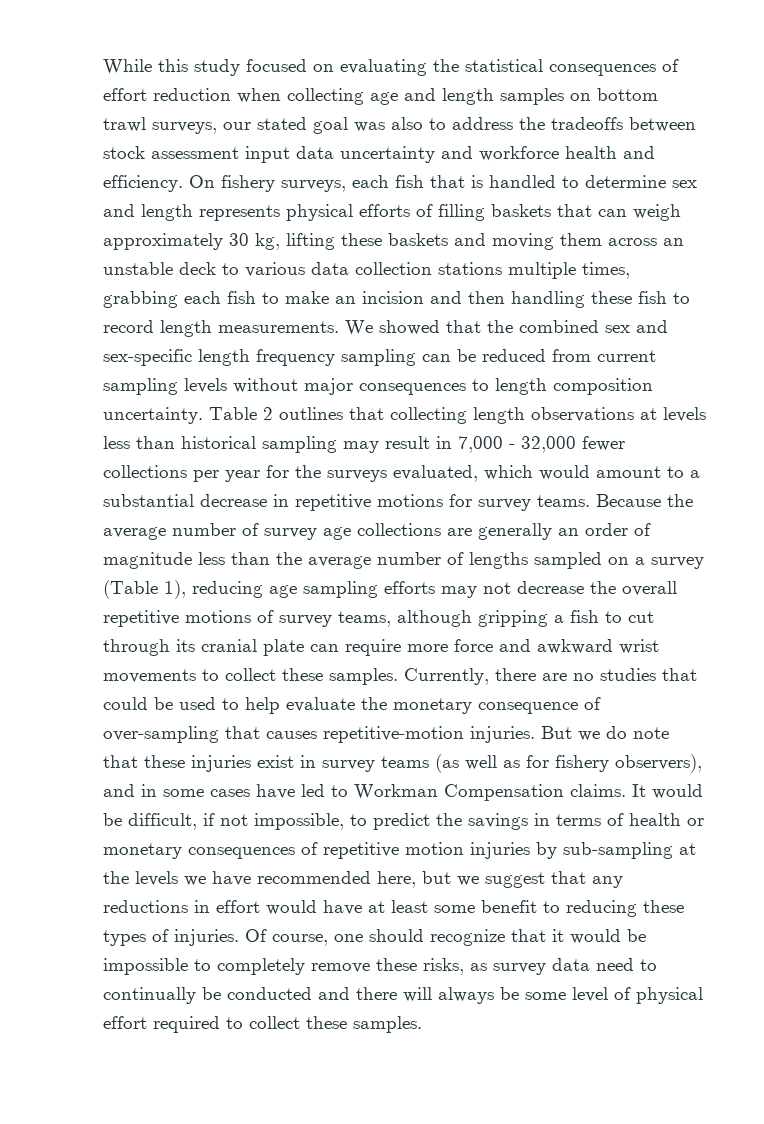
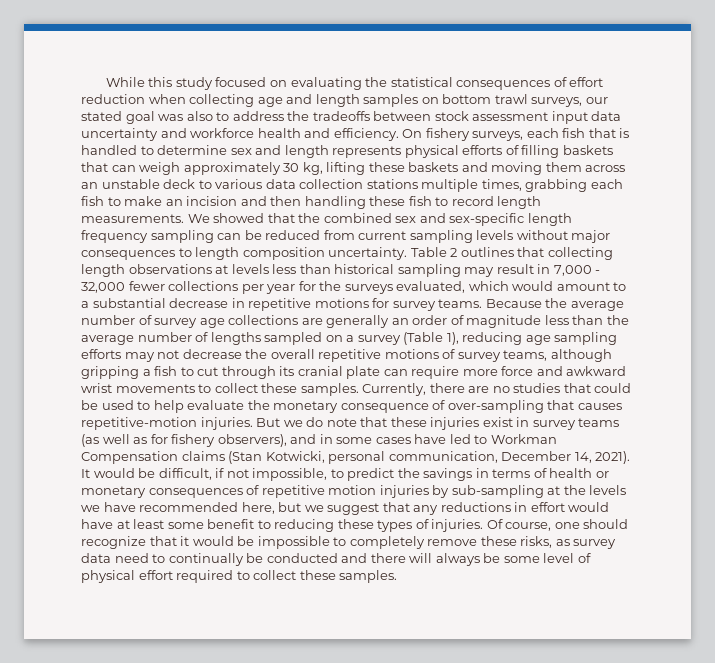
- But we do note that these injuries exist in survey teams (as well as for fishery observers), and in some cases have led to Workman Compensation claims.
+ But we do note that these injuries exist in survey teams (as well as for fishery observers), and in some cases have led to Workman Compensation claims (Stan Kotwicki, personal communication, December 14, 2021).

